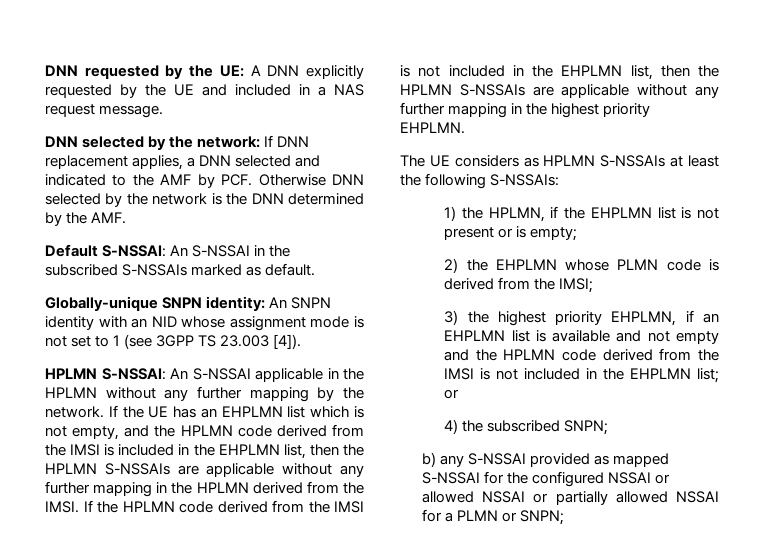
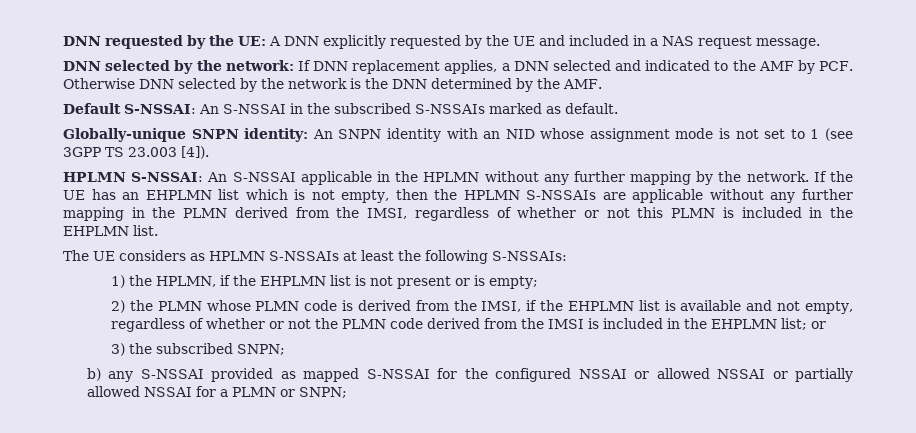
- If the UE has an EHPLMN list which is not empty, and the HPLMN code derived from the IMSI is included in the EHPLMN list, then the HPLMN S-NSSAIs are applicable without any further mapping in the HPLMN derived from the IMSI. If the HPLMN code derived from the IMSI is not included in the EHPLMN list, then the HPLMN S-NSSAIs are applicable without any further mapping in the highest priority EHPLMN.
+ If the UE has an EHPLMN list which is not empty, then the HPLMN S-NSSAIs are applicable without any further mapping in the PLMN derived from the IMSI, regardless of whether or not this PLMN is included in the EHPLMN list.
- 2) the EHPLMN whose PLMN code is derived from the IMSI;
- 3) the highest priority EHPLMN, if an EHPLMN list is available and not empty and the HPLMN code derived from the IMSI is not included in the EHPLMN list; or
+ 2) the PLMN whose PLMN code is derived from the IMSI, if the EHPLMN list is available and not empty, regardless of whether or not the PLMN code derived from the IMSI is included in the EHPLMN list; or
- 4) the subscribed SNPN;
+ 3) the subscribed SNPN;

